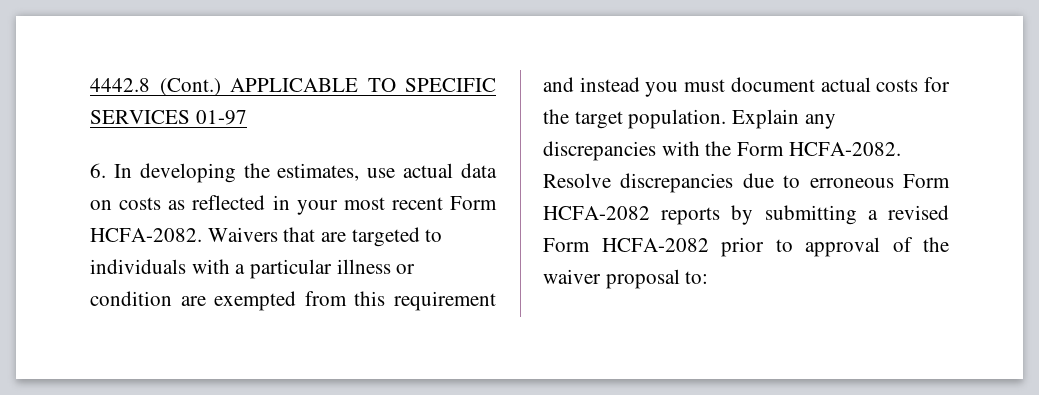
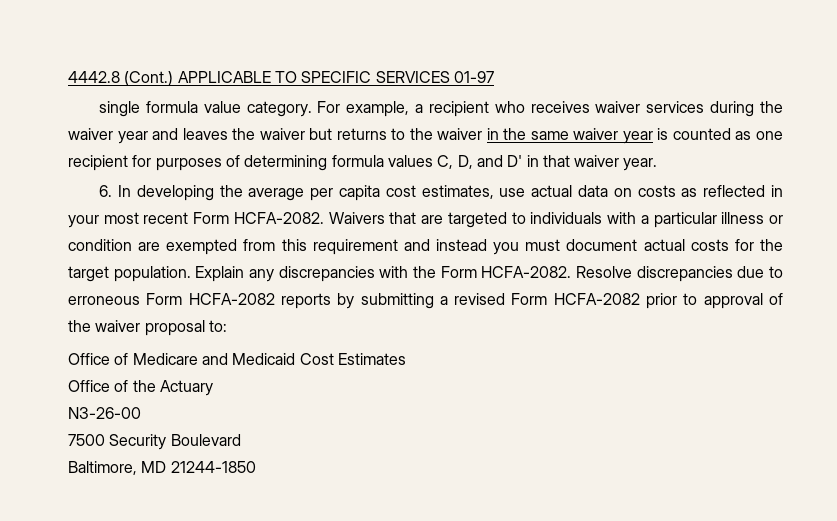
+ single formula value category. For example, a recipient who receives waiver services during the waiver year and leaves the waiver but returns to the waiver in the same waiver year is counted as one recipient for purposes of determining formula values C, D, and D' in that waiver year.
- 6. In developing the estimates, use actual data on costs as reflected in your most recent Form HCFA-2082.
+ 6. In developing the average per capita cost estimates, use actual data on costs as reflected in your most recent Form HCFA-2082.
+ Office of Medicare and Medicaid Cost Estimates
+ Office of the Actuary
+ N3-26-00
+ 7500 Security Boulevard
+ Baltimore, MD 21244-1850

